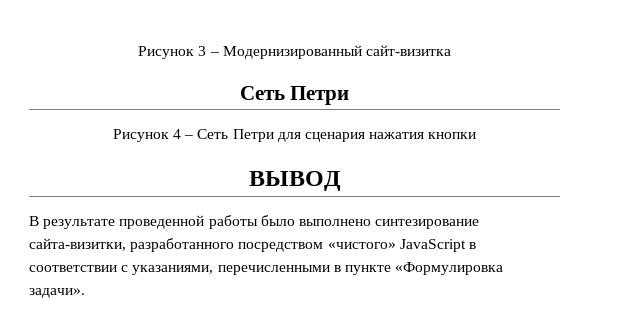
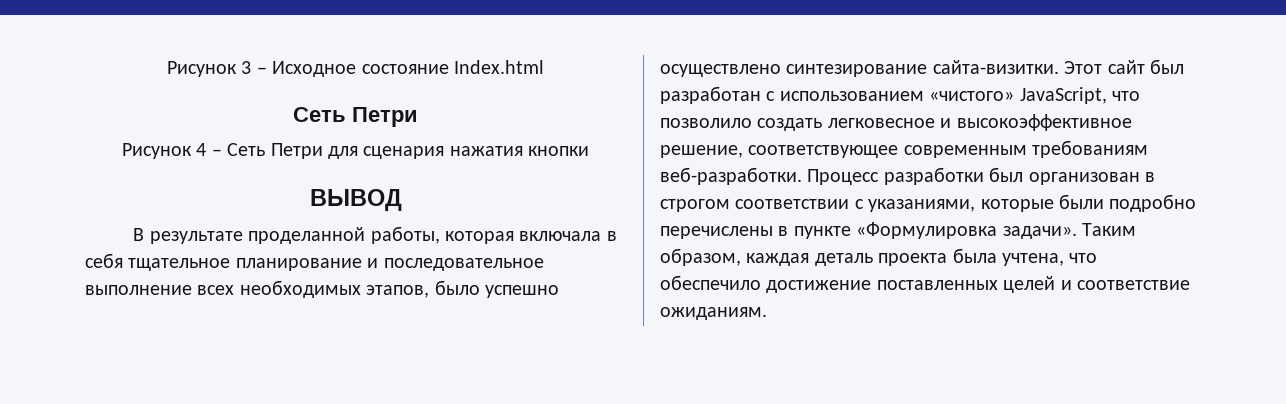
- Рисунок 3 – Модернизированный сайт-визитка
+ Рисунок 3 – Исходное состояние Index.html
- В результате проведенной работы было выполнено синтезирование сайта-визитки, разработанного посредством «чистого» JavaScript в соответствии с указаниями, перечисленными в пункте «Формулировка задачи».
+ В результате проделанной работы, которая включала в себя тщательное планирование и последовательное выполнение всех необходимых этапов, было успешно осуществлено синтезирование сайта-визитки. Этот сайт был разработан с использованием «чистого» JavaScript, что позволило создать легковесное и высокоэффективное решение, соответствующее современным требованиям веб-разработки. Процесс разработки был организован в строгом соответствии с указаниями, которые были подробно перечислены в пункте «Формулировка задачи». Таким образом, каждая деталь проекта была учтена, что обеспечило достижение поставленных целей и соответствие ожиданиям.

